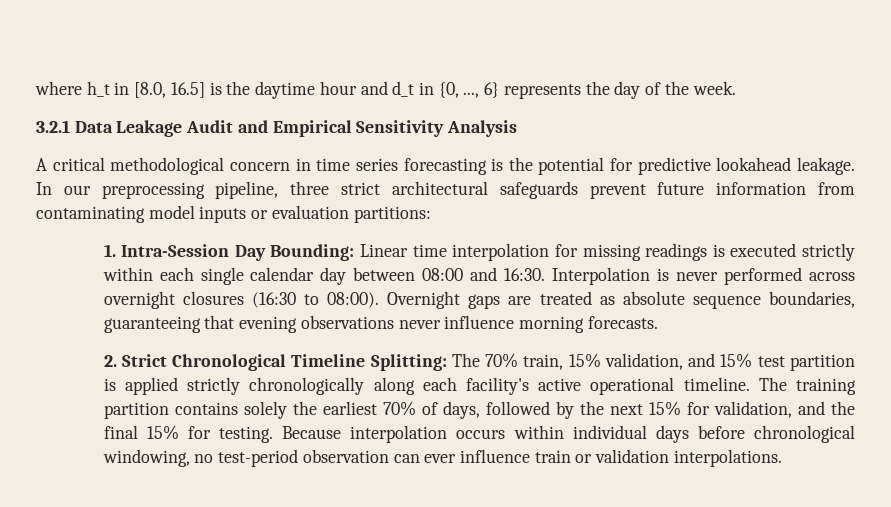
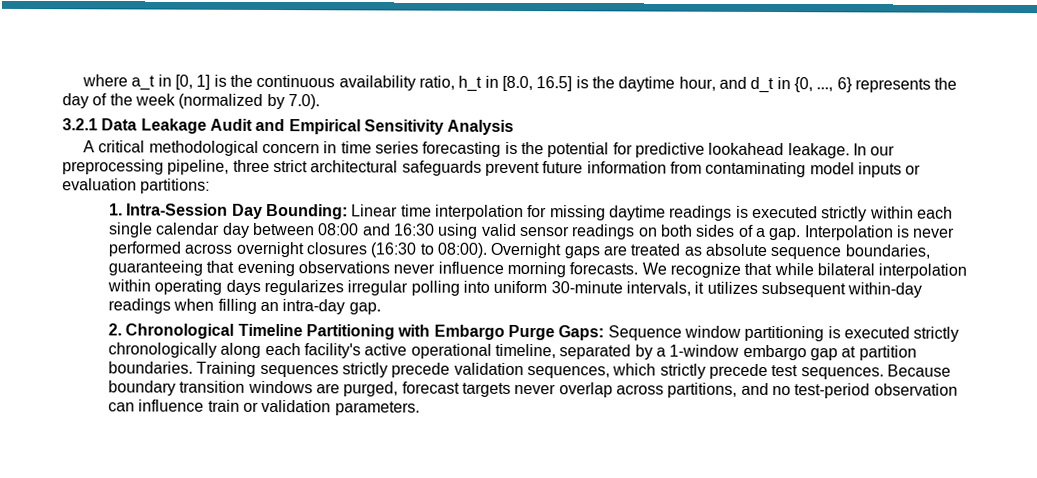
- where h_t in [8.0, 16.5] is the daytime hour and d_t in {0, ..., 6} represents the day of the week.
+ where a_t in [0, 1] is the continuous availability ratio, h_t in [8.0, 16.5] is the daytime hour, and d_t in {0, ..., 6} represents the day of the week (normalized by 7.0).
- 1. Intra-Session Day Bounding: Linear time interpolation for missing readings is executed strictly within each single calendar day between 08:00 and 16:30.
+ 1. Intra-Session Day Bounding: Linear time interpolation for missing daytime readings is executed strictly within each single calendar day between 08:00 and 16:30 using valid sensor readings on both sides of a gap.
+ We recognize that while bilateral interpolation within operating days regularizes irregular polling into uniform 30-minute intervals, it utilizes subsequent within-day readings when filling an intra-day gap.
- 2. Strict Chronological Timeline Splitting: The 70% train, 15% validation, and 15% test partition is applied strictly chronologically along each facility's active operational timeline. The training partition contains solely the earliest 70% of days, followed by the next 15% for validation, and the final 15% for testing. Because interpolation occurs within individual days before chronological windowing, no test-period observation can ever influence train or validation interpolations.
+ 2. Chronological Timeline Partitioning with Embargo Purge Gaps: Sequence window partitioning is executed strictly chronologically along each facility's active operational timeline, separated by a 1-window embargo gap at partition boundaries. Training sequences strictly precede validation sequences, which strictly precede test sequences. Because boundary transition windows are purged, forecast targets never overlap across partitions, and no test-period observation can influence train or validation parameters.

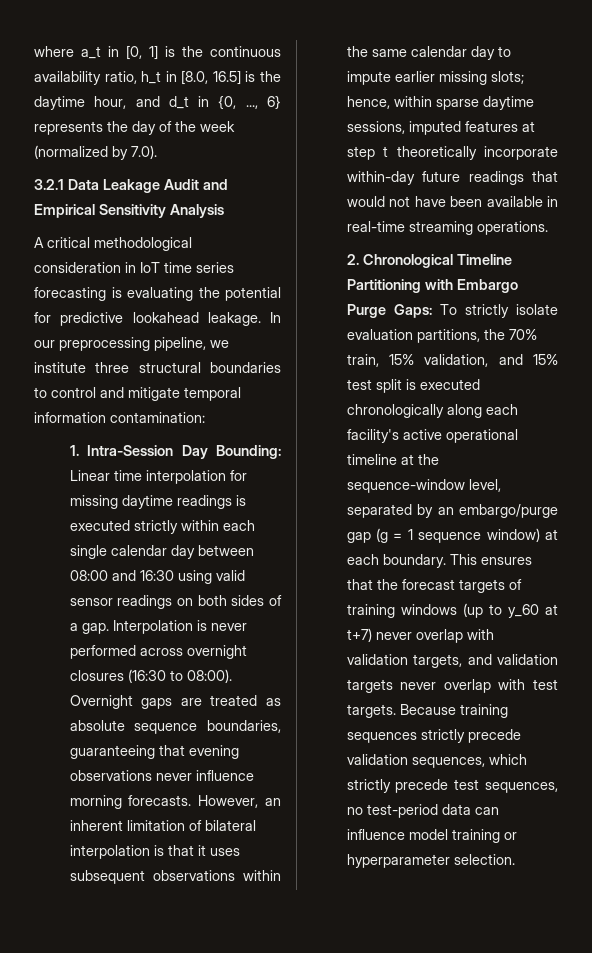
- A critical methodological concern in time series forecasting is the potential for predictive lookahead leakage.
+ A critical methodological consideration in IoT time series forecasting is evaluating the potential for predictive lookahead leakage.
- In our preprocessing pipeline, three strict architectural safeguards prevent future information from contaminating model inputs or evaluation partitions:
+ In our preprocessing pipeline, we institute three structural boundaries to control and mitigate temporal information contamination:
- We recognize that while bilateral interpolation within operating days regularizes irregular polling into uniform 30-minute intervals, it utilizes subsequent within-day readings when filling an intra-day gap.
+ However, an inherent limitation of bilateral interpolation is that it uses subsequent observations within the same calendar day to impute earlier missing slots; hence, within sparse daytime sessions, imputed features at step t theoretically incorporate within-day future readings that would not have been available in real-time streaming operations.
- 2. Chronological Timeline Partitioning with Embargo Purge Gaps: Sequence window partitioning is executed strictly chronologically along each facility's active operational timeline, separated by a 1-window embargo gap at partition boundaries. Training sequences strictly precede validation sequences, which strictly precede test sequences. Because boundary transition windows are purged, forecast targets never overlap across partitions, and no test-period observation can influence train or validation parameters.
+ 2. Chronological Timeline Partitioning with Embargo Purge Gaps: To strictly isolate evaluation partitions, the 70% train, 15% validation, and 15% test split is executed chronologically along each facility's active operational timeline at the sequence-window level, separated by an embargo/purge gap (g = 1 sequence window) at each boundary. This ensures that the forecast targets of training windows (up to y_60 at t+7) never overlap with validation targets, and validation targets never overlap with test targets. Because training sequences strictly precede validation sequences, which strictly precede test sequences, no test-period data can influence model training or hyperparameter selection.

